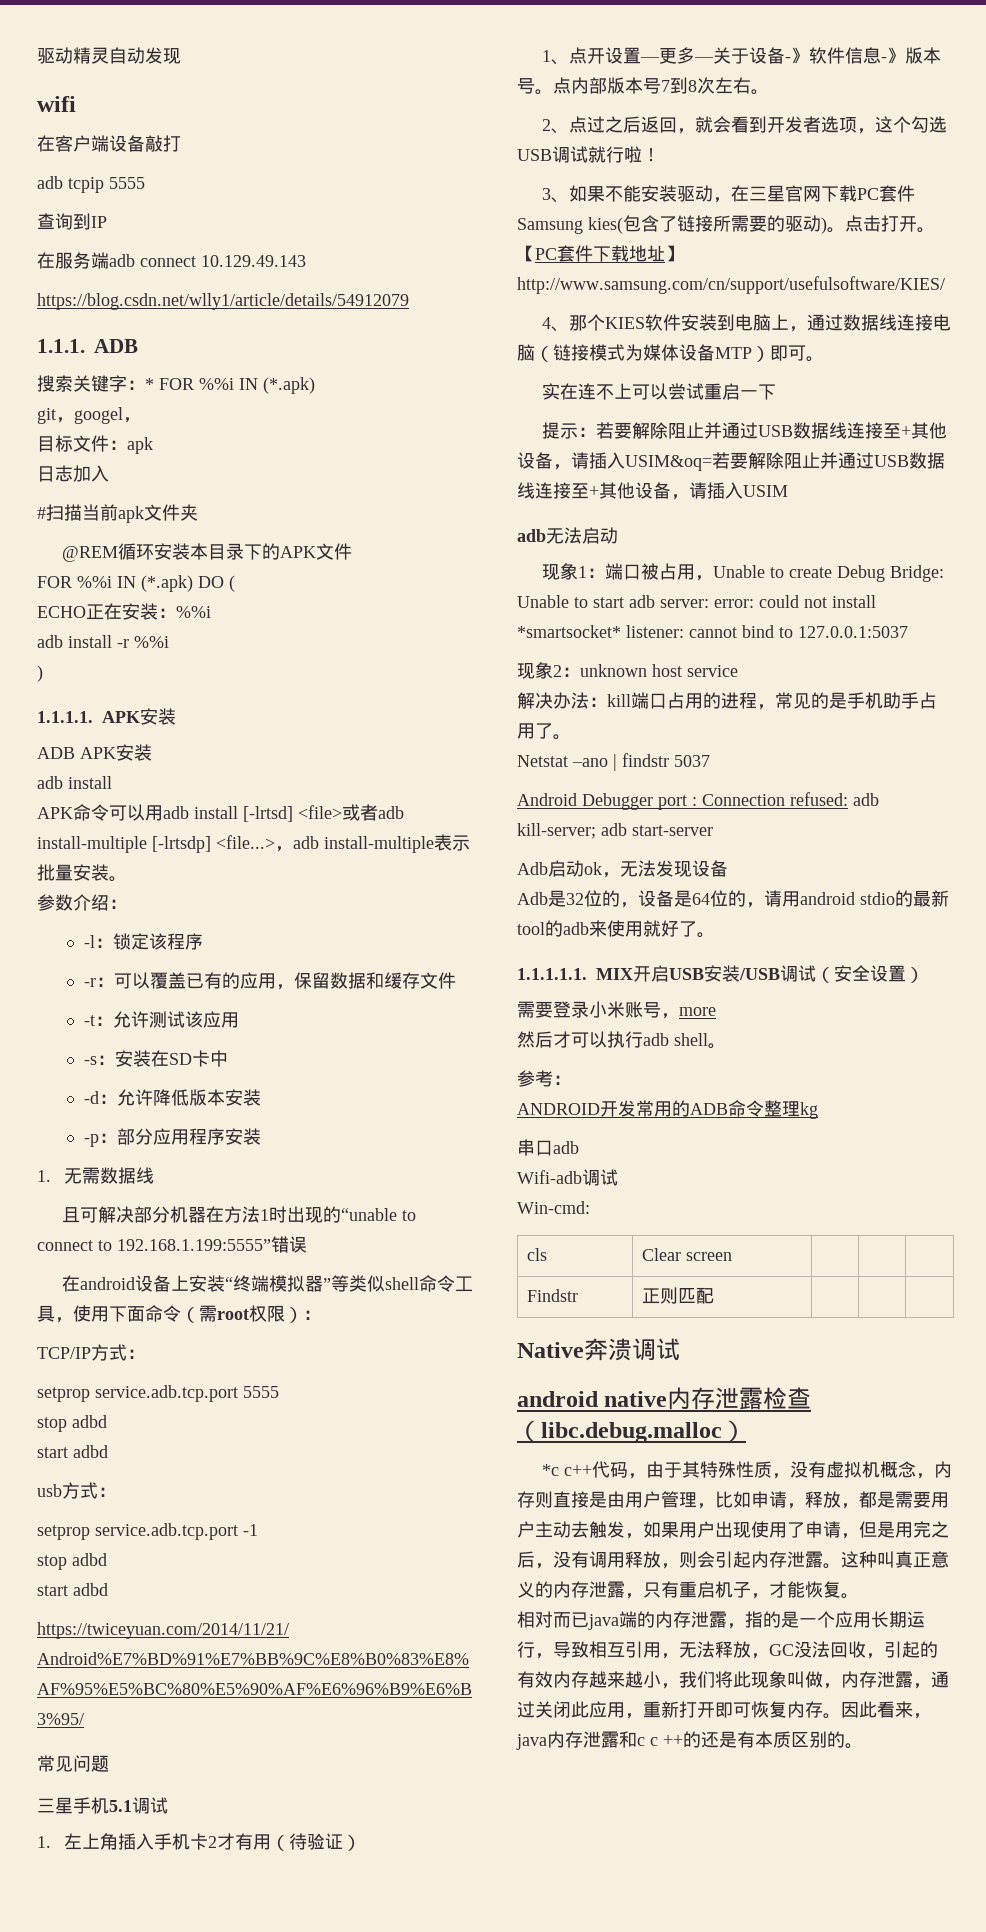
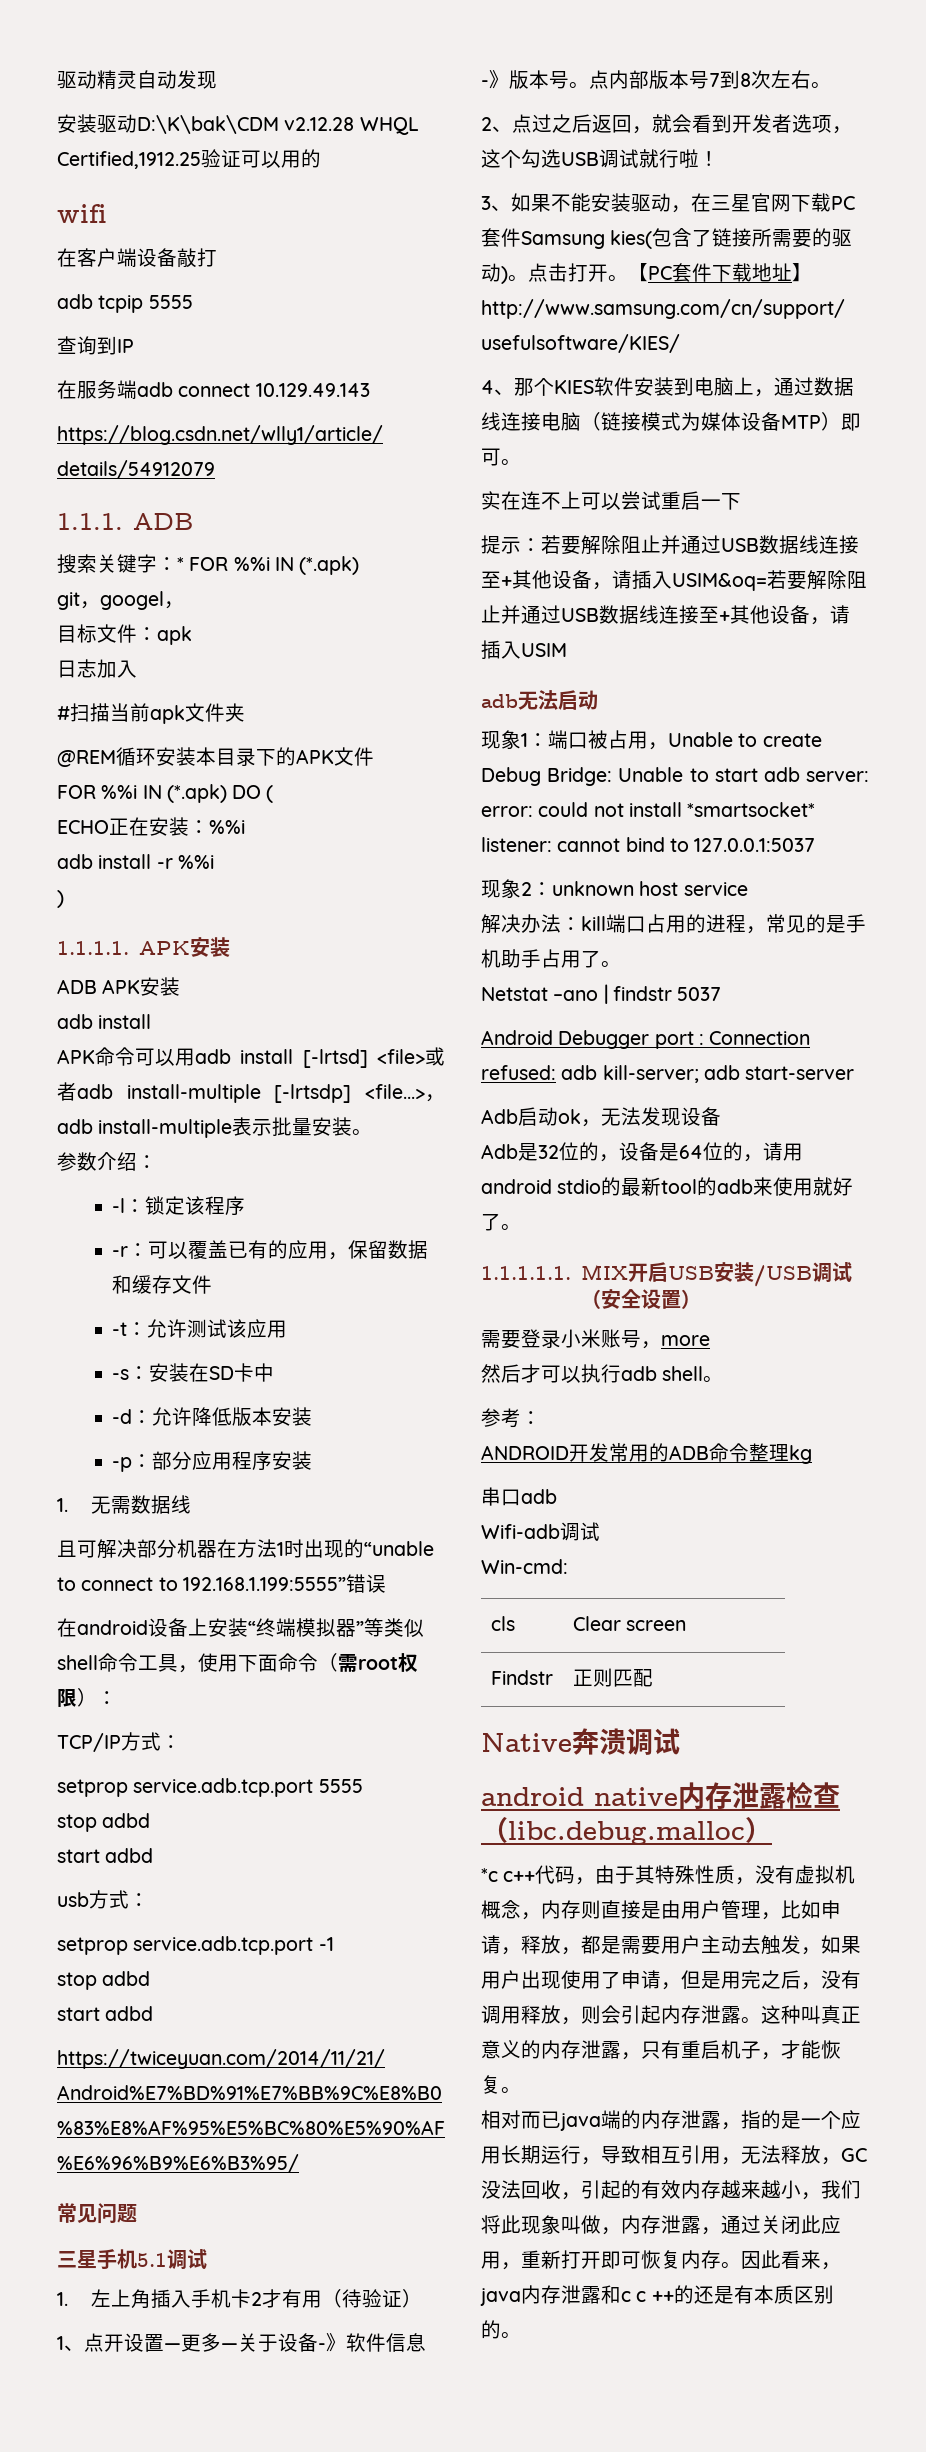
+ 安装驱动D:\K\bak\CDM v2.12.28 WHQL Certified,1912.25验证可以用的

